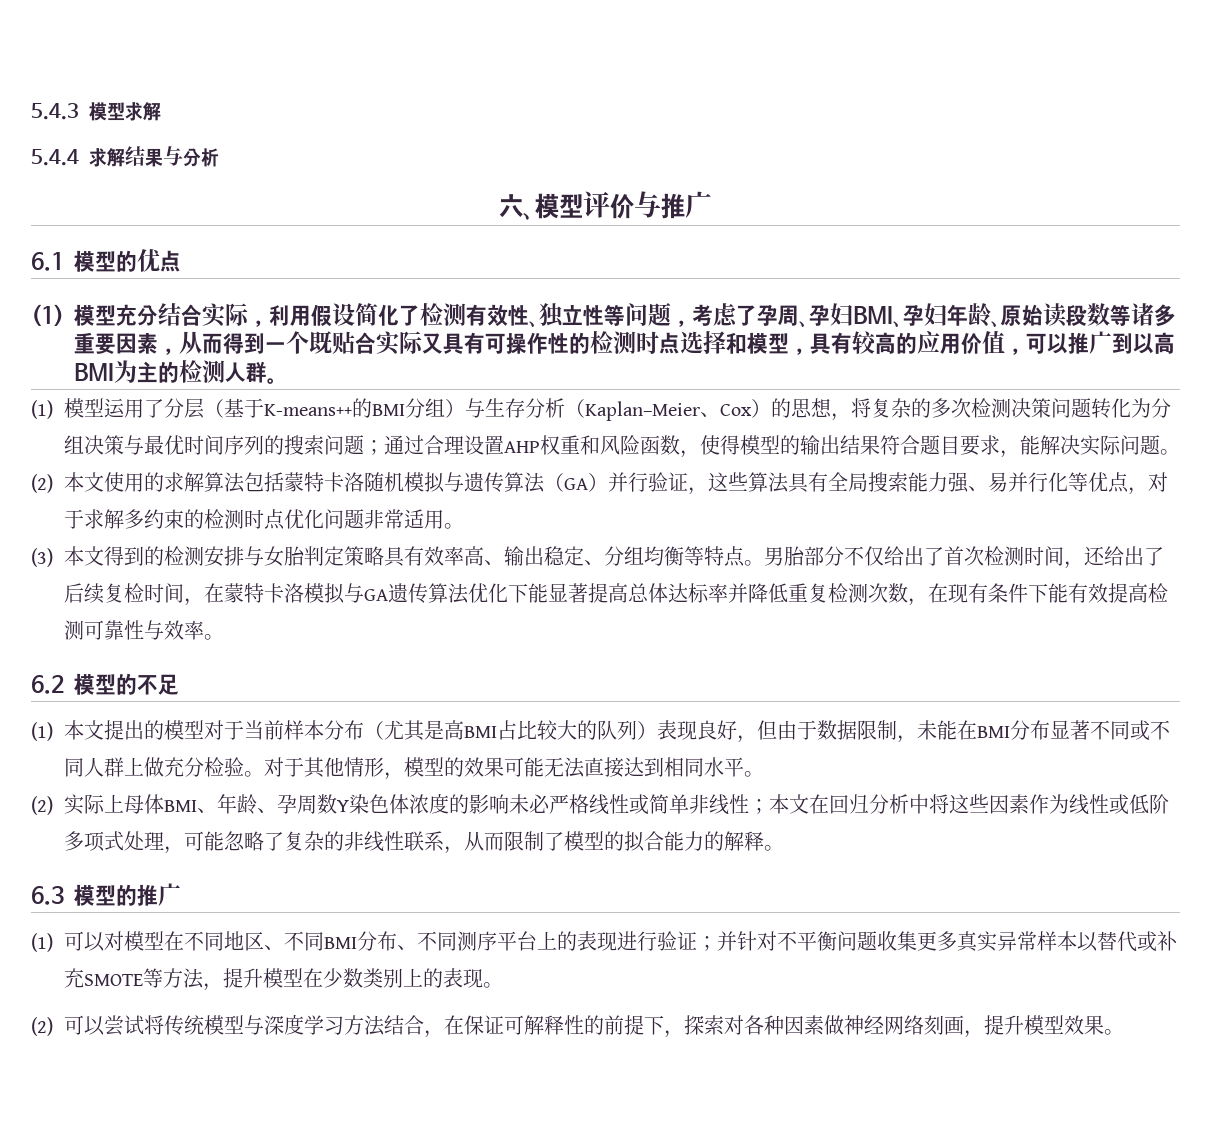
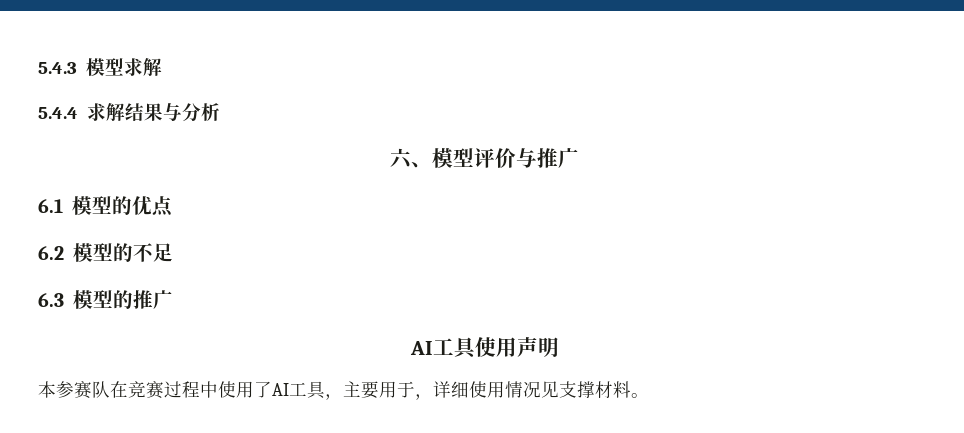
- (1)模型充分结合实际，利用假设简化了检测有效性、独立性等问题，考虑了孕周、孕妇BMI、孕妇年龄、原始读段数等诸多重要因素，从而得到一个既贴合实际又具有可操作性的检测时点选择和模型，具有较高的应用价值，可以推广到以高BMI为主的检测人群。
- (1)模型运用了分层（基于K-means++的BMI分组）与生存分析（Kaplan–Meier、Cox）的思想，将复杂的多次检测决策问题转化为分组决策与最优时间序列的搜索问题；通过合理设置AHP权重和风险函数，使得模型的输出结果符合题目要求，能解决实际问题。
- (2)本文使用的求解算法包括蒙特卡洛随机模拟与遗传算法（GA）并行验证，这些算法具有全局搜索能力强、易并行化等优点，对于求解多约束的检测时点优化问题非常适用。
- (3)本文得到的检测安排与女胎判定策略具有效率高、输出稳定、分组均衡等特点。男胎部分不仅给出了首次检测时间，还给出了后续复检时间，在蒙特卡洛模拟与GA遗传算法优化下能显著提高总体达标率并降低重复检测次数，在现有条件下能有效提高检测可靠性与效率。
  6.2模型的不足
- (1)本文提出的模型对于当前样本分布（尤其是高BMI占比较大的队列）表现良好，但由于数据限制，未能在BMI分布显著不同或不同人群上做充分检验。对于其他情形，模型的效果可能无法直接达到相同水平。
- (2)实际上母体BMI、年龄、孕周数Y染色体浓度的影响未必严格线性或简单非线性；本文在回归分析中将这些因素作为线性或低阶多项式处理，可能忽略了复杂的非线性联系，从而限制了模型的拟合能力的解释。
  6.3模型的推广
- (1)可以对模型在不同地区、不同BMI分布、不同测序平台上的表现进行验证；并针对不平衡问题收集更多真实异常样本以替代或补充SMOTE等方法，提升模型在少数类别上的表现。
- (2)可以尝试将传统模型与深度学习方法结合，在保证可解释性的前提下，探索对各种因素做神经网络刻画，提升模型效果。
+ AI工具使用声明
+ 本参赛队在竞赛过程中使用了AI工具，主要用于，详细使用情况见支撑材料。

